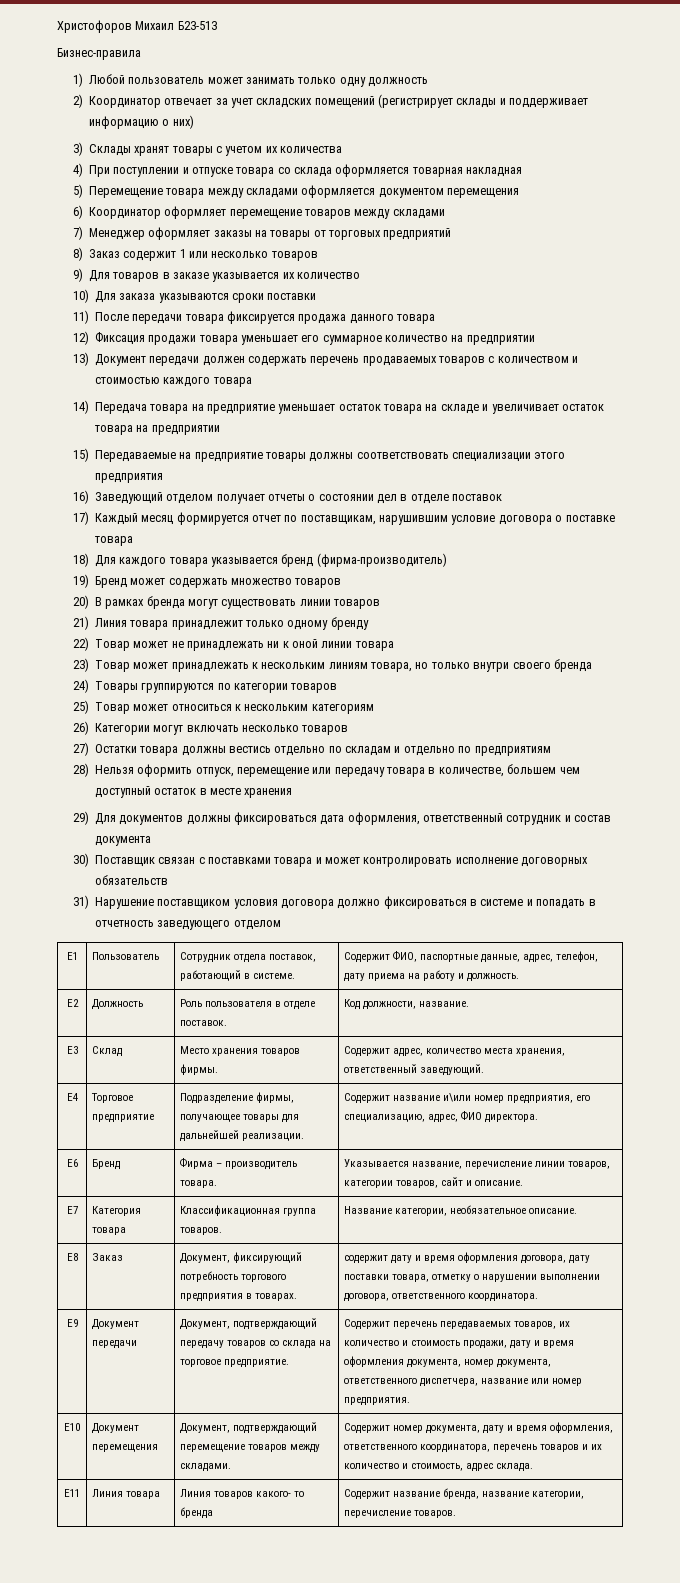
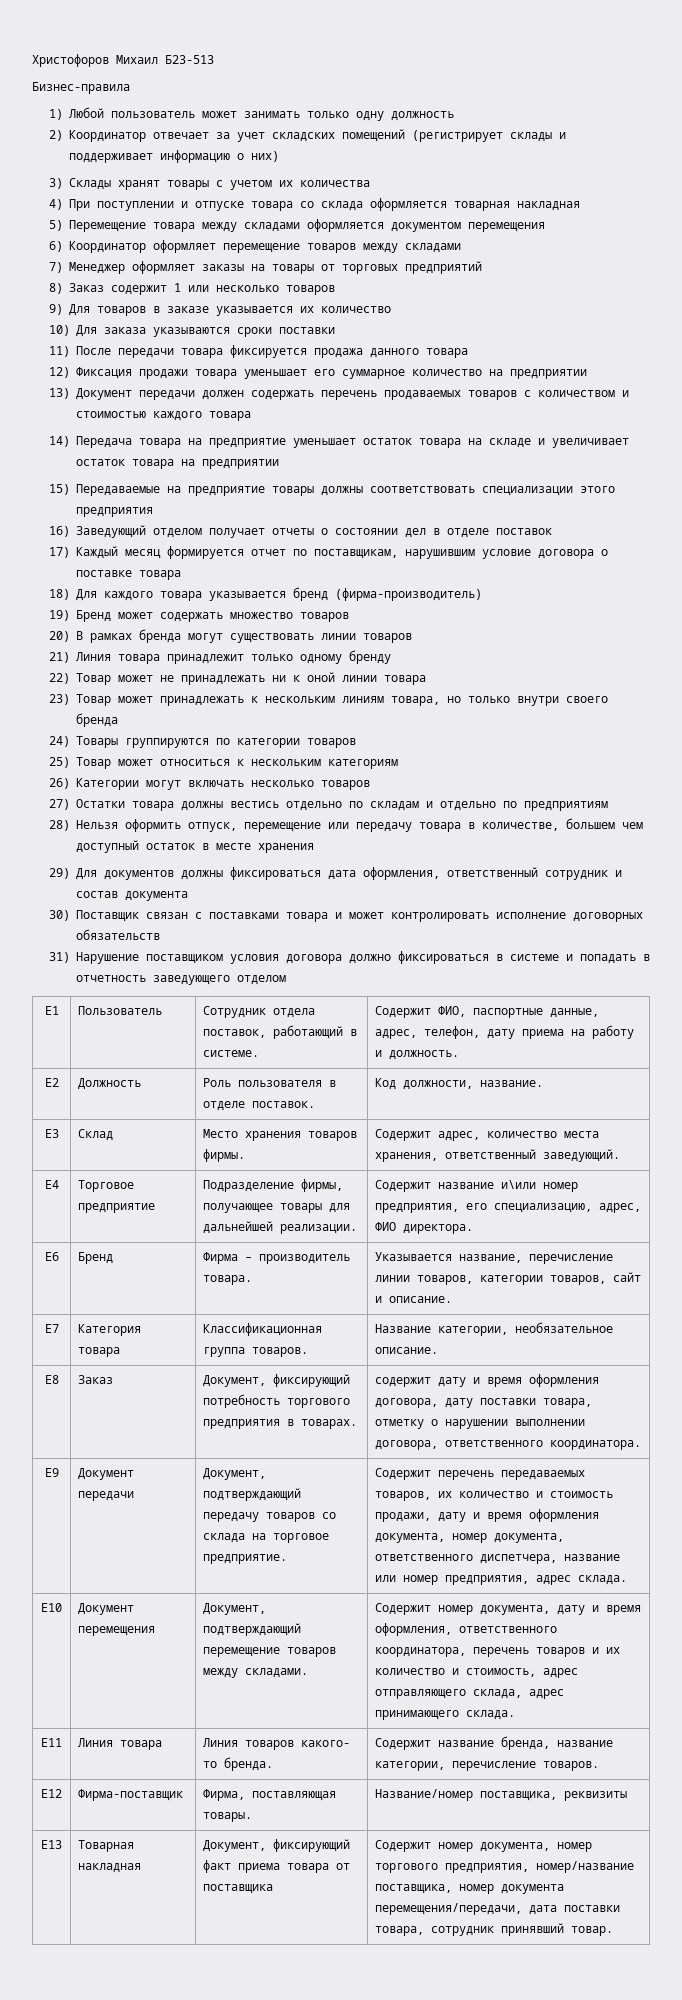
- E9 | Документ передачи | Документ, подтверждающий передачу товаров со склада на торговое предприятие. | Содержит перечень передаваемых товаров, их количество и стоимость продажи, дату и время оформления документа, номер документа, ответственного диспетчера, название или номер предприятия.
+ E9 | Документ передачи | Документ, подтверждающий передачу товаров со склада на торговое предприятие. | Содержит перечень передаваемых товаров, их количество и стоимость продажи, дату и время оформления документа, номер документа, ответственного диспетчера, название или номер предприятия, адрес склада.
- E10 | Документ перемещения | Документ, подтверждающий перемещение товаров между складами. | Содержит номер документа, дату и время оформления, ответственного координатора, перечень товаров и их количество и стоимость, адрес склада.
+ E10 | Документ перемещения | Документ, подтверждающий перемещение товаров между складами. | Содержит номер документа, дату и время оформления, ответственного координатора, перечень товаров и их количество и стоимость, адрес отправляющего склада, адрес принимающего склада.
- E11 | Линия товара | Линия товаров какого- то бренда | Содержит название бренда, название категории, перечисление товаров.
+ E11 | Линия товара | Линия товаров какого- то бренда. | Содержит название бренда, название категории, перечисление товаров.
+ E12 | Фирма-поставщик | Фирма, поставляющая товары. | Название/номер поставщика, реквизиты
+ E13 | Товарная накладная | Документ, фиксирующий факт приема товара от поставщика | Содержит номер документа, номер торгового предприятия, номер/название поставщика, номер документа перемещения/передачи, дата поставки товара, сотрудник принявший товар.

